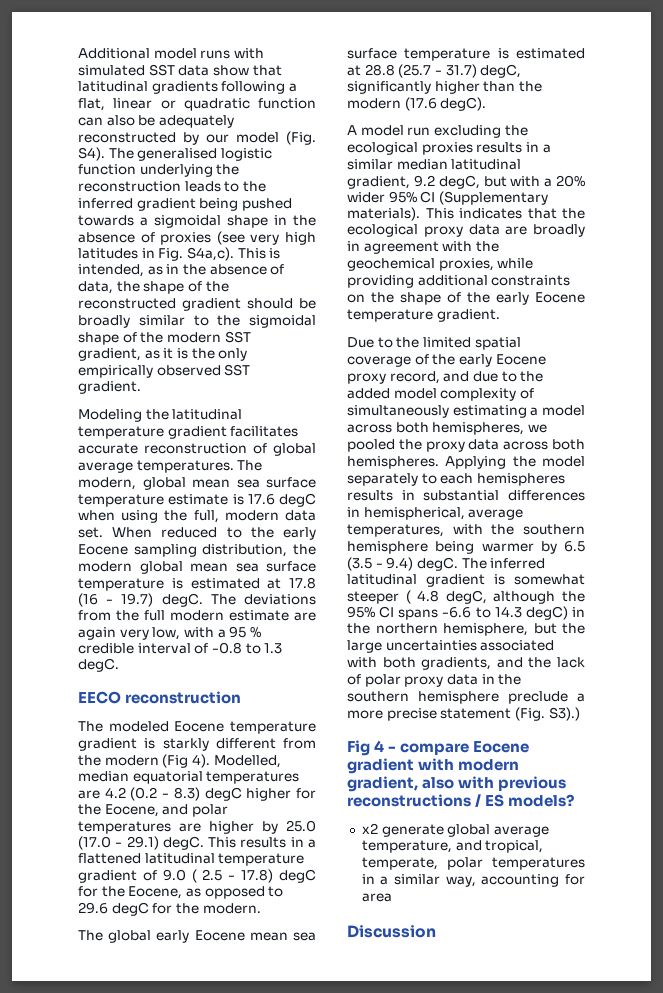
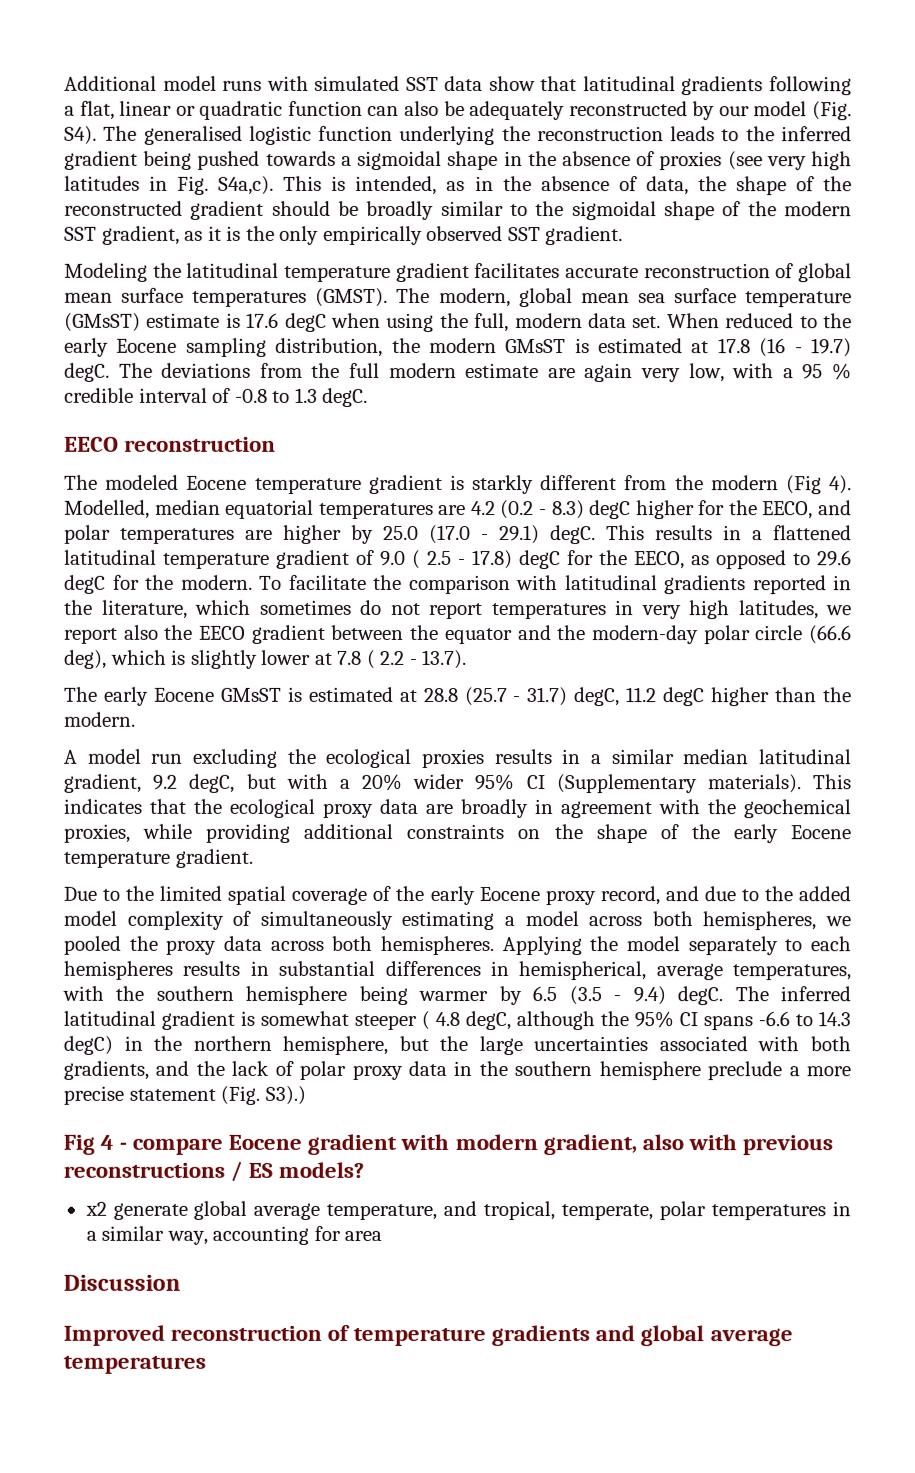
- Modeling the latitudinal temperature gradient facilitates accurate reconstruction of global average temperatures.
+ Modeling the latitudinal temperature gradient facilitates accurate reconstruction of global mean surface temperatures (GMST).
- The modern, global mean sea surface temperature estimate is 17.6 degC when using the full, modern data set.
+ The modern, global mean sea surface temperature (GMsST) estimate is 17.6 degC when using the full, modern data set.
- When reduced to the early Eocene sampling distribution, the modern global mean sea surface temperature is estimated at 17.8 (16 - 19.7) degC.
+ When reduced to the early Eocene sampling distribution, the modern GMsST is estimated at 17.8 (16 - 19.7) degC.
- Modelled, median equatorial temperatures are 4.2 (0.2 - 8.3) degC higher for the Eocene, and polar temperatures are higher by 25.0 (17.0 - 29.1) degC.
+ Modelled, median equatorial temperatures are 4.2 (0.2 - 8.3) degC higher for the EECO, and polar temperatures are higher by 25.0 (17.0 - 29.1) degC.
- This results in a flattened latitudinal temperature gradient of 9.0 ( 2.5 - 17.8) degC for the Eocene, as opposed to 29.6 degC for the modern.
- The global early Eocene mean sea surface temperature is estimated at 28.8 (25.7 - 31.7) degC, significantly higher than the modern (17.6 degC).
+ This results in a flattened latitudinal temperature gradient of 9.0 ( 2.5 - 17.8) degC for the EECO, as opposed to 29.6 degC for the modern. To facilitate the comparison with latitudinal gradients reported in the literature, which sometimes do not report temperatures in very high latitudes, we report also the EECO gradient between the equator and the modern-day polar circle (66.6 deg), which is slightly lower at 7.8 ( 2.2 - 13.7).
+ The early Eocene GMsST is estimated at 28.8 (25.7 - 31.7) degC, 11.2 degC higher than the modern.
+ Improved reconstruction of temperature gradients and global average temperatures

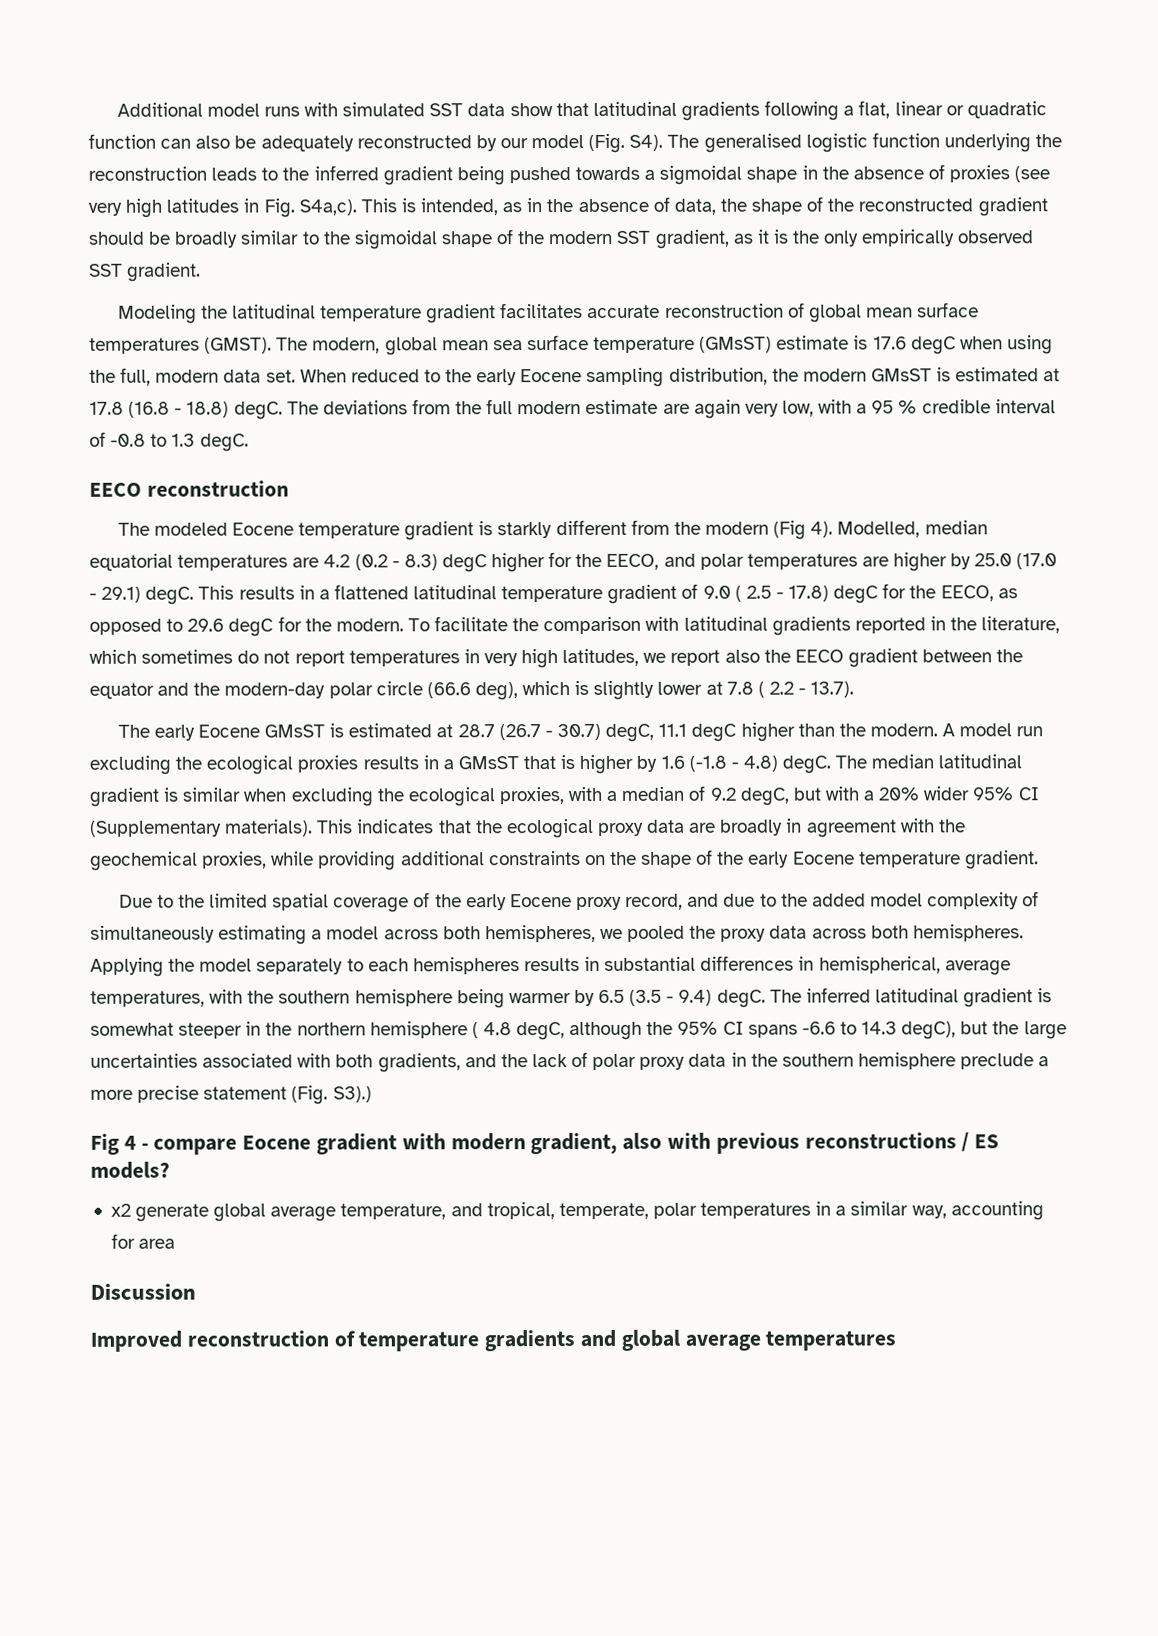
- When reduced to the early Eocene sampling distribution, the modern GMsST is estimated at 17.8 (16 - 19.7) degC.
+ When reduced to the early Eocene sampling distribution, the modern GMsST is estimated at 17.8 (16.8 - 18.8) degC.
- The early Eocene GMsST is estimated at 28.8 (25.7 - 31.7) degC, 11.2 degC higher than the modern.
- A model run excluding the ecological proxies results in a similar median latitudinal gradient, 9.2 degC, but with a 20% wider 95% CI (Supplementary materials).
+ The early Eocene GMsST is estimated at 28.7 (26.7 - 30.7) degC, 11.1 degC higher than the modern. A model run excluding the ecological proxies results in a GMsST that is higher by 1.6 (-1.8 - 4.8) degC. The median latitudinal gradient is similar when excluding the ecological proxies, with a median of 9.2 degC, but with a 20% wider 95% CI (Supplementary materials).
- The inferred latitudinal gradient is somewhat steeper ( 4.8 degC, although the 95% CI spans -6.6 to 14.3 degC) in the northern hemisphere, but the large uncertainties associated with both gradients, and the lack of polar proxy data in the southern hemisphere preclude a more precise statement (Fig. S3).)
+ The inferred latitudinal gradient is somewhat steeper in the northern hemisphere ( 4.8 degC, although the 95% CI spans -6.6 to 14.3 degC), but the large uncertainties associated with both gradients, and the lack of polar proxy data in the southern hemisphere preclude a more precise statement (Fig. S3).)

